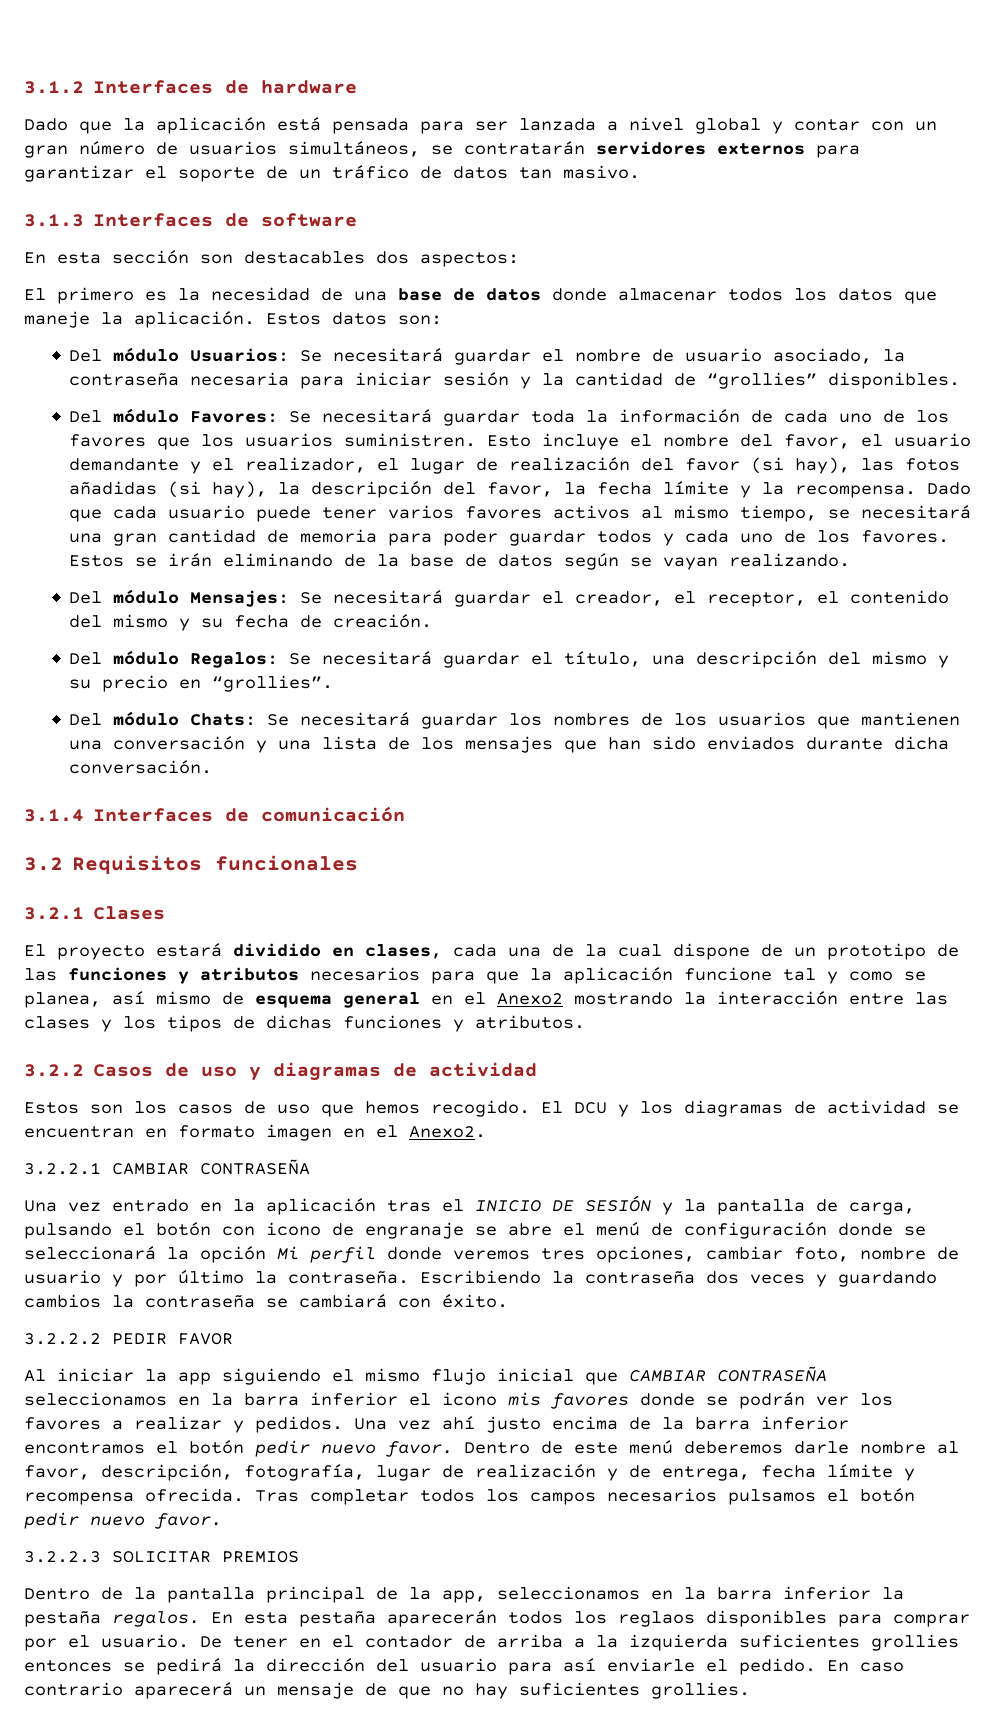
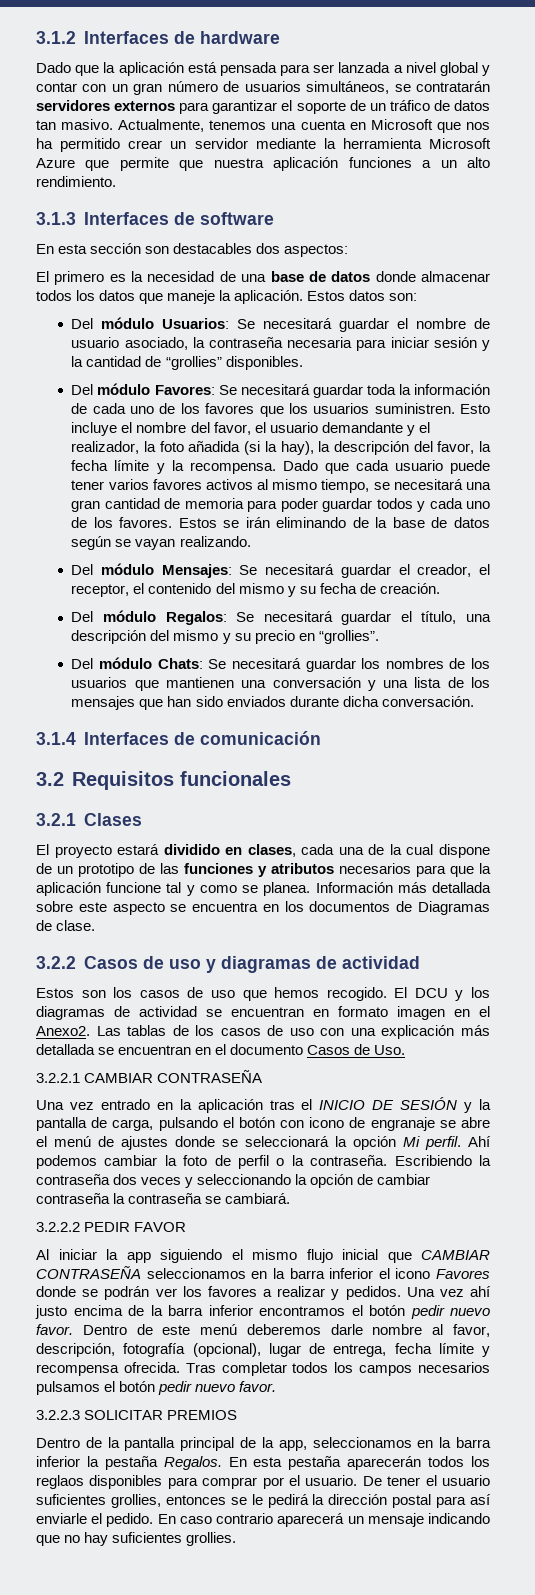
+ Actualmente, tenemos una cuenta en Microsoft que nos ha permitido crear un servidor mediante la herramienta Microsoft Azure que permite que nuestra aplicación funciones a un alto rendimiento.
- Esto incluye el nombre del favor, el usuario demandante y el realizador, el lugar de realización del favor (si hay), las fotos añadidas (si hay), la descripción del favor, la fecha límite y la recompensa.
+ Esto incluye el nombre del favor, el usuario demandante y el realizador, la foto añadida (si la hay), la descripción del favor, la fecha límite y la recompensa.
- El proyecto estará dividido en clases, cada una de la cual dispone de un prototipo de las funciones y atributos necesarios para que la aplicación funcione tal y como se planea, así mismo de esquema general en el Anexo2 mostrando la interacción entre las clases y los tipos de dichas funciones y atributos.
+ El proyecto estará dividido en clases, cada una de la cual dispone de un prototipo de las funciones y atributos necesarios para que la aplicación funcione tal y como se planea. Información más detallada sobre este aspecto se encuentra en los documentos de Diagramas de clase.
+ Las tablas de los casos de uso con una explicación más detallada se encuentran en el documento Casos de Uso.
- Una vez entrado en la aplicación tras el INICIO DE SESIÓN y la pantalla de carga, pulsando el botón con icono de engranaje se abre el menú de configuración donde se seleccionará la opción Mi perfil donde veremos tres opciones, cambiar foto, nombre de usuario y por último la contraseña.
+ Una vez entrado en la aplicación tras el INICIO DE SESIÓN y la pantalla de carga, pulsando el botón con icono de engranaje se abre el menú de ajustes donde se seleccionará la opción Mi perfil. Ahí podemos cambiar la foto de perfil o la contraseña.
- Escribiendo la contraseña dos veces y guardando cambios la contraseña se cambiará con éxito.
+ Escribiendo la contraseña dos veces y seleccionando la opción de cambiar contraseña la contraseña se cambiará.
- Al iniciar la app siguiendo el mismo flujo inicial que CAMBIAR CONTRASEÑA seleccionamos en la barra inferior el icono mis favores donde se podrán ver los favores a realizar y pedidos.
+ Al iniciar la app siguiendo el mismo flujo inicial que CAMBIAR CONTRASEÑA seleccionamos en la barra inferior el icono Favores donde se podrán ver los favores a realizar y pedidos.
- Dentro de este menú deberemos darle nombre al favor, descripción, fotografía, lugar de realización y de entrega, fecha límite y recompensa ofrecida.
+ Dentro de este menú deberemos darle nombre al favor, descripción, fotografía (opcional), lugar de entrega, fecha límite y recompensa ofrecida.
- Dentro de la pantalla principal de la app, seleccionamos en la barra inferior la pestaña regalos.
+ Dentro de la pantalla principal de la app, seleccionamos en la barra inferior la pestaña Regalos.
- De tener en el contador de arriba a la izquierda suficientes grollies entonces se pedirá la dirección del usuario para así enviarle el pedido.
+ De tener el usuario suficientes grollies, entonces se le pedirá la dirección postal para así enviarle el pedido.
- En caso contrario aparecerá un mensaje de que no hay suficientes grollies.
+ En caso contrario aparecerá un mensaje indicando que no hay suficientes grollies.

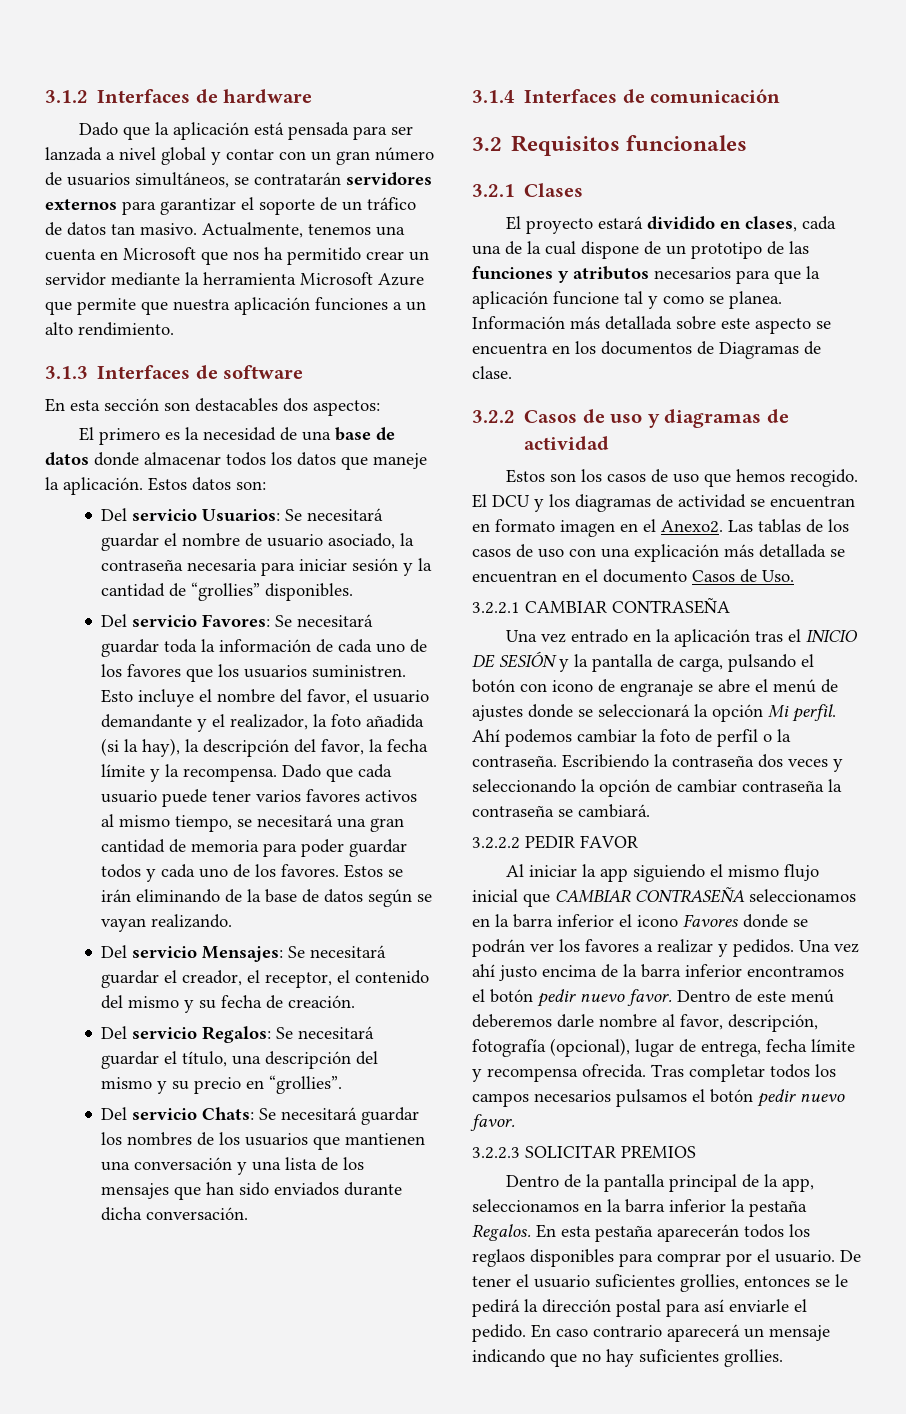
- Del módulo Usuarios: Se necesitará guardar el nombre de usuario asociado, la contraseña necesaria para iniciar sesión y la cantidad de “grollies” disponibles.
+ Del servicio Usuarios: Se necesitará guardar el nombre de usuario asociado, la contraseña necesaria para iniciar sesión y la cantidad de “grollies” disponibles.
- Del módulo Favores: Se necesitará guardar toda la información de cada uno de los favores que los usuarios suministren.
+ Del servicio Favores: Se necesitará guardar toda la información de cada uno de los favores que los usuarios suministren.
- Del módulo Mensajes: Se necesitará guardar el creador, el receptor, el contenido del mismo y su fecha de creación.
+ Del servicio Mensajes: Se necesitará guardar el creador, el receptor, el contenido del mismo y su fecha de creación.
- Del módulo Regalos: Se necesitará guardar el título, una descripción del mismo y su precio en “grollies”.
+ Del servicio Regalos: Se necesitará guardar el título, una descripción del mismo y su precio en “grollies”.
- Del módulo Chats: Se necesitará guardar los nombres de los usuarios que mantienen una conversación y una lista de los mensajes que han sido enviados durante dicha conversación.
+ Del servicio Chats: Se necesitará guardar los nombres de los usuarios que mantienen una conversación y una lista de los mensajes que han sido enviados durante dicha conversación.

